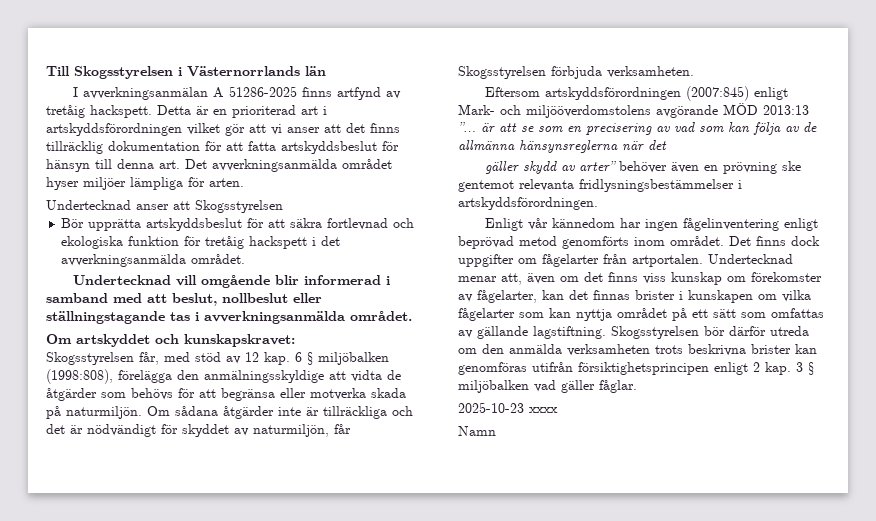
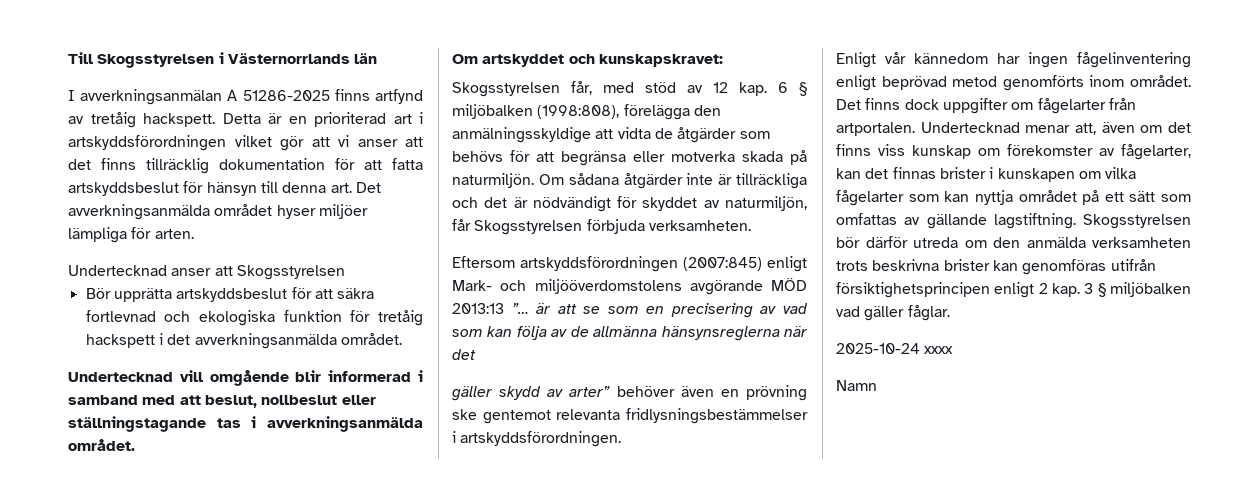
- 2025-10-23 xxxx
+ 2025-10-24 xxxx

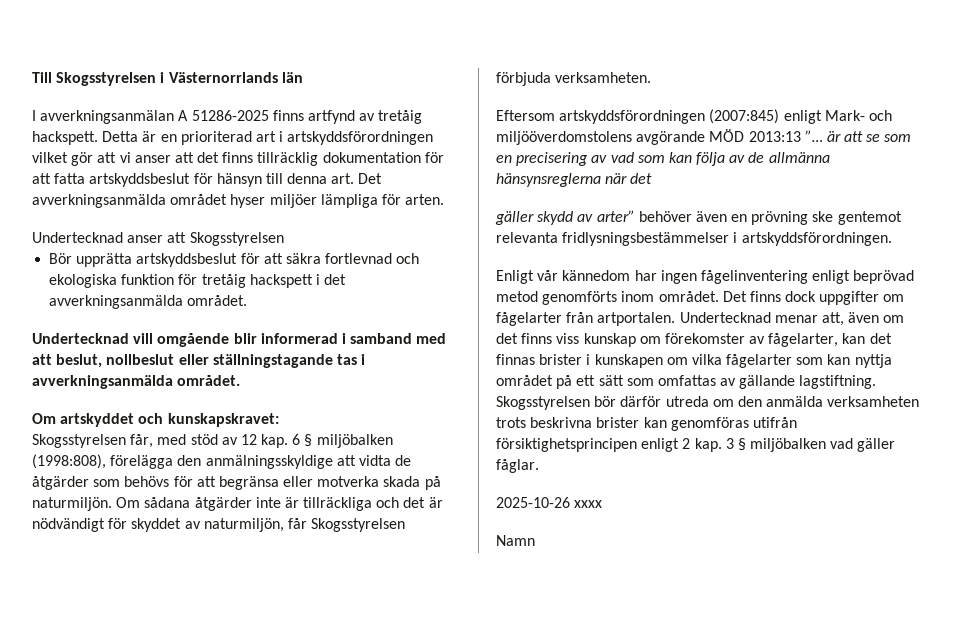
- 2025-10-24 xxxx
+ 2025-10-26 xxxx

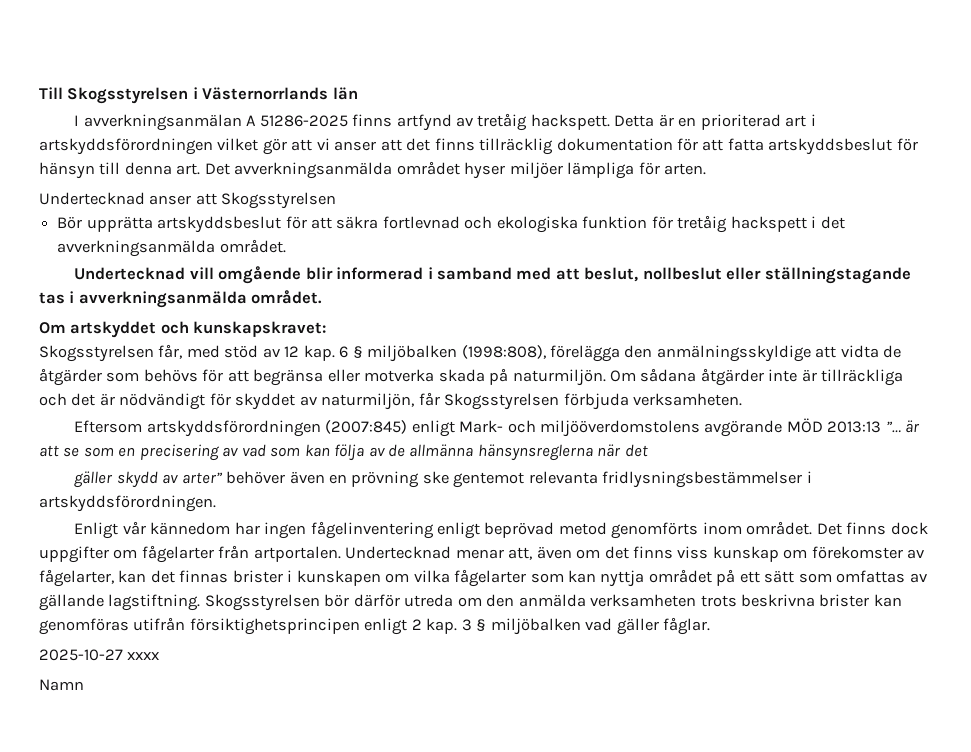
- 2025-10-26 xxxx
+ 2025-10-27 xxxx

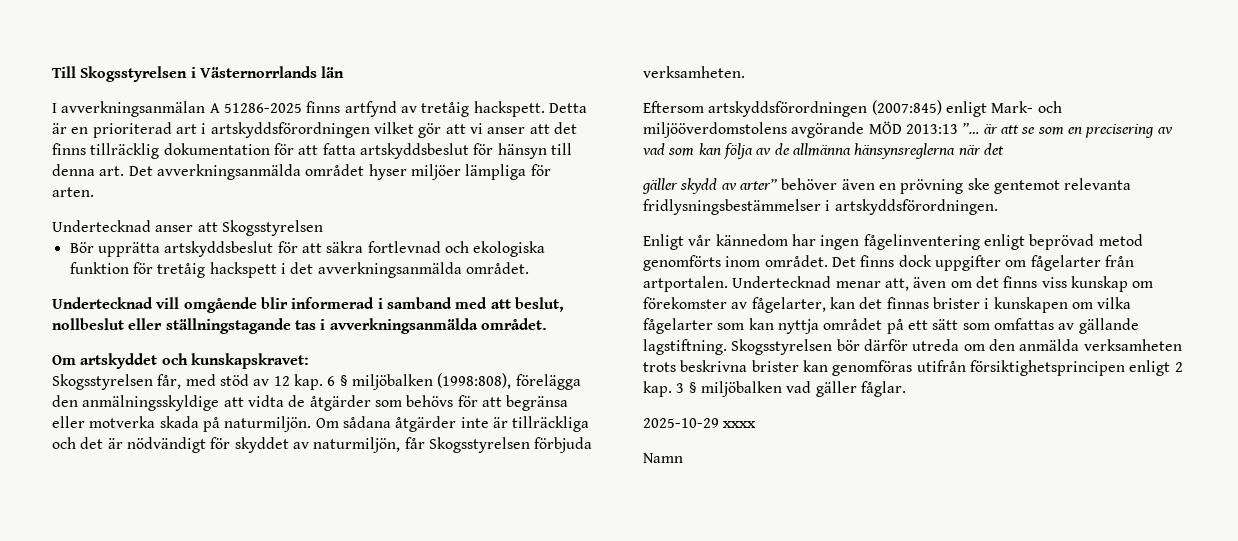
- 2025-10-27 xxxx
+ 2025-10-29 xxxx

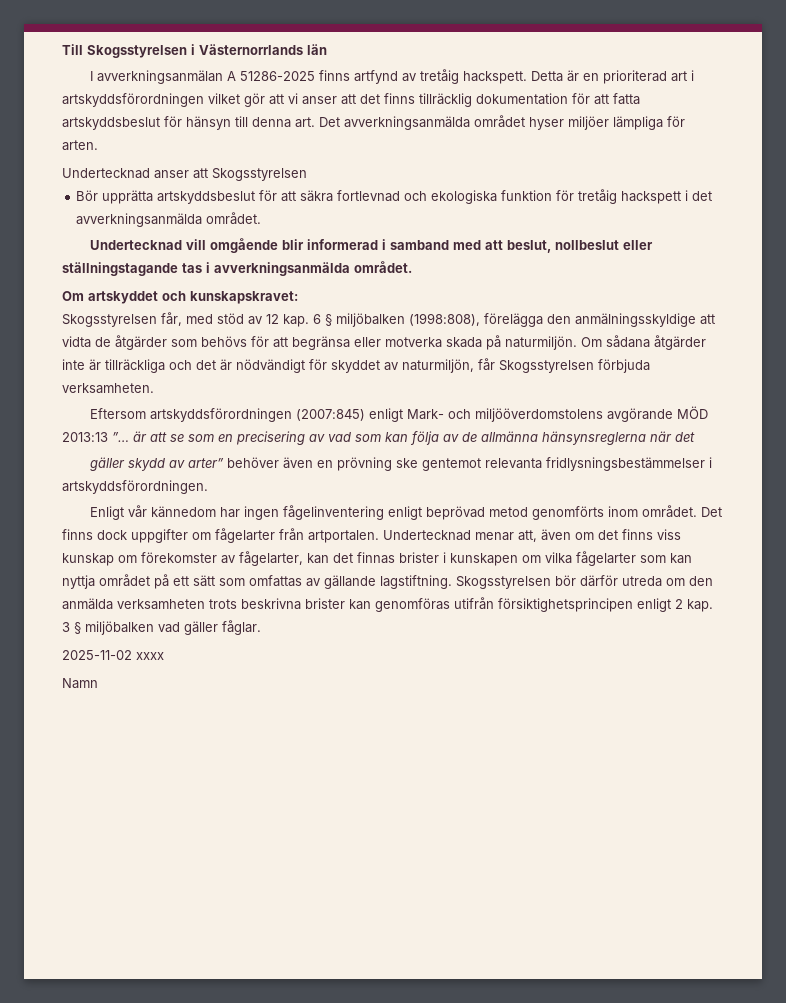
- 2025-10-29 xxxx
+ 2025-11-02 xxxx

